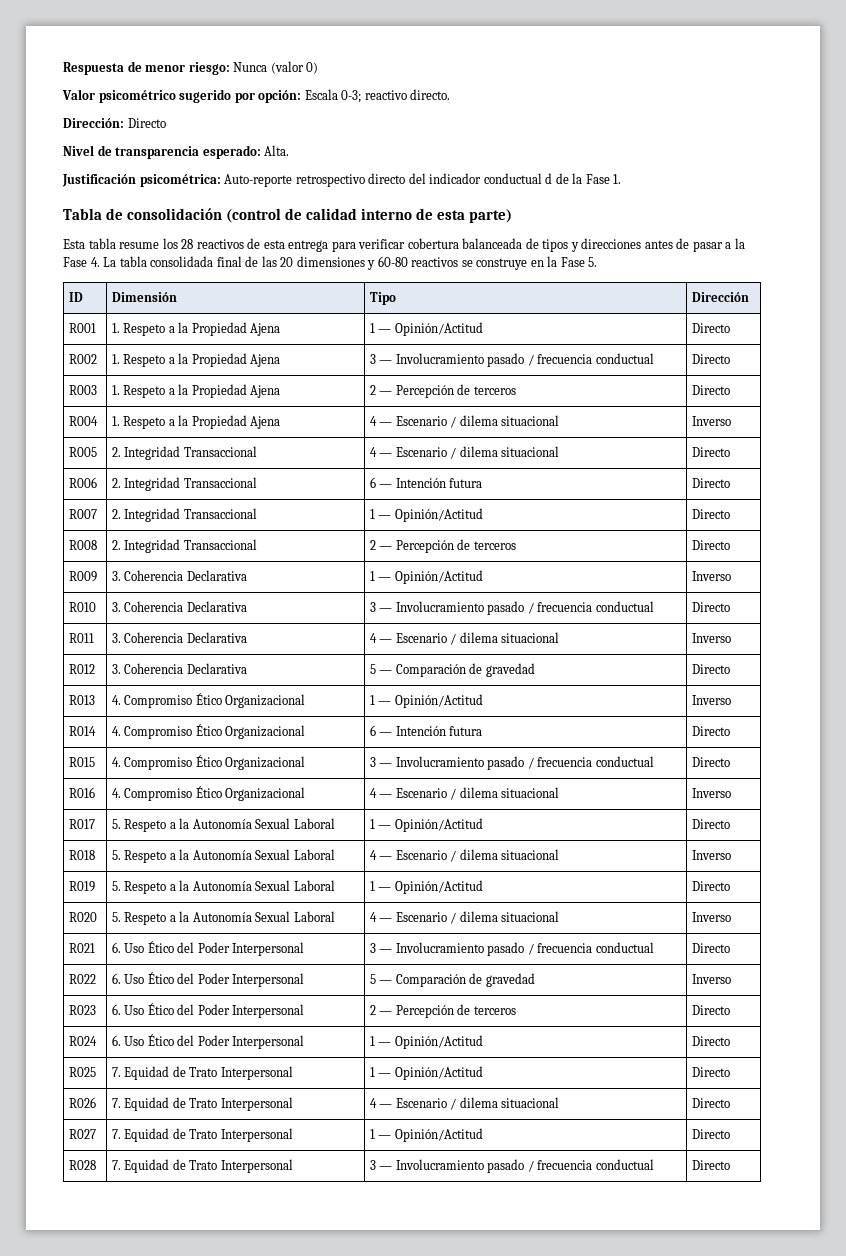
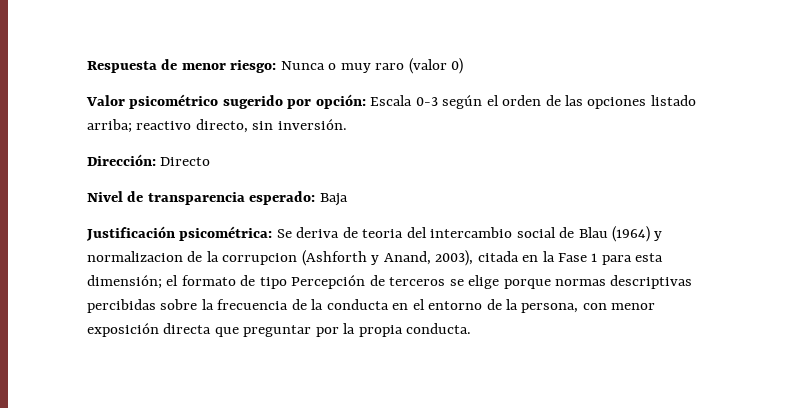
- Respuesta de menor riesgo: Nunca (valor 0)
+ Respuesta de menor riesgo: Nunca o muy raro (valor 0)
- Valor psicométrico sugerido por opción: Escala 0-3; reactivo directo.
+ Valor psicométrico sugerido por opción: Escala 0-3 según el orden de las opciones listado arriba; reactivo directo, sin inversión.
- Nivel de transparencia esperado: Alta.
+ Nivel de transparencia esperado: Baja
- Justificación psicométrica: Auto-reporte retrospectivo directo del indicador conductual d de la Fase 1.
- Tabla de consolidación (control de calidad interno de esta parte)
- Esta tabla resume los 28 reactivos de esta entrega para verificar cobertura balanceada de tipos y direcciones antes de pasar a la Fase 4. La tabla consolidada final de las 20 dimensiones y 60-80 reactivos se construye en la Fase 5.
- ID | Dimensión | Tipo | Dirección
- R001 | 1. Respeto a la Propiedad Ajena | 1 — Opinión/Actitud | Directo
- R002 | 1. Respeto a la Propiedad Ajena | 3 — Involucramiento pasado / frecuencia conductual | Directo
- R003 | 1. Respeto a la Propiedad Ajena | 2 — Percepción de terceros | Directo
- R004 | 1. Respeto a la Propiedad Ajena | 4 — Escenario / dilema situacional | Inverso
- R005 | 2. Integridad Transaccional | 4 — Escenario / dilema situacional | Directo
- R006 | 2. Integridad Transaccional | 6 — Intención futura | Directo
- R007 | 2. Integridad Transaccional | 1 — Opinión/Actitud | Directo
- R008 | 2. Integridad Transaccional | 2 — Percepción de terceros | Directo
- R009 | 3. Coherencia Declarativa | 1 — Opinión/Actitud | Inverso
- R010 | 3. Coherencia Declarativa | 3 — Involucramiento pasado / frecuencia conductual | Directo
- R011 | 3. Coherencia Declarativa | 4 — Escenario / dilema situacional | Inverso
- R012 | 3. Coherencia Declarativa | 5 — Comparación de gravedad | Directo
- R013 | 4. Compromiso Ético Organizacional | 1 — Opinión/Actitud | Inverso
- R014 | 4. Compromiso Ético Organizacional | 6 — Intención futura | Directo
- R015 | 4. Compromiso Ético Organizacional | 3 — Involucramiento pasado / frecuencia conductual | Directo
- R016 | 4. Compromiso Ético Organizacional | 4 — Escenario / dilema situacional | Inverso
- R017 | 5. Respeto a la Autonomía Sexual Laboral | 1 — Opinión/Actitud | Directo
- R018 | 5. Respeto a la Autonomía Sexual Laboral | 4 — Escenario / dilema situacional | Inverso
- R019 | 5. Respeto a la Autonomía Sexual Laboral | 1 — Opinión/Actitud | Directo
- R020 | 5. Respeto a la Autonomía Sexual Laboral | 4 — Escenario / dilema situacional | Inverso
- R021 | 6. Uso Ético del Poder Interpersonal | 3 — Involucramiento pasado / frecuencia conductual | Directo
- R022 | 6. Uso Ético del Poder Interpersonal | 5 — Comparación de gravedad | Inverso
- R023 | 6. Uso Ético del Poder Interpersonal | 2 — Percepción de terceros | Directo
- R024 | 6. Uso Ético del Poder Interpersonal | 1 — Opinión/Actitud | Directo
- R025 | 7. Equidad de Trato Interpersonal | 1 — Opinión/Actitud | Directo
- R026 | 7. Equidad de Trato Interpersonal | 4 — Escenario / dilema situacional | Directo
- R027 | 7. Equidad de Trato Interpersonal | 1 — Opinión/Actitud | Directo
- R028 | 7. Equidad de Trato Interpersonal | 3 — Involucramiento pasado / frecuencia conductual | Directo
+ Justificación psicométrica: Se deriva de teoria del intercambio social de Blau (1964) y normalizacion de la corrupcion (Ashforth y Anand, 2003), citada en la Fase 1 para esta dimensión; el formato de tipo Percepción de terceros se elige porque normas descriptivas percibidas sobre la frecuencia de la conducta en el entorno de la persona, con menor exposición directa que preguntar por la propia conducta.

